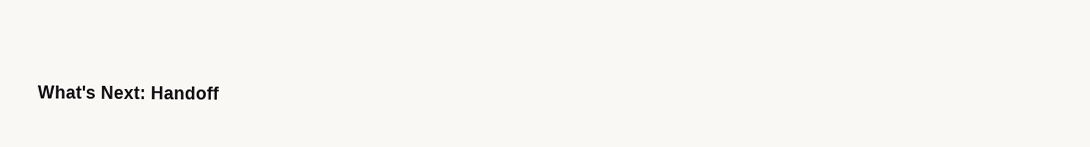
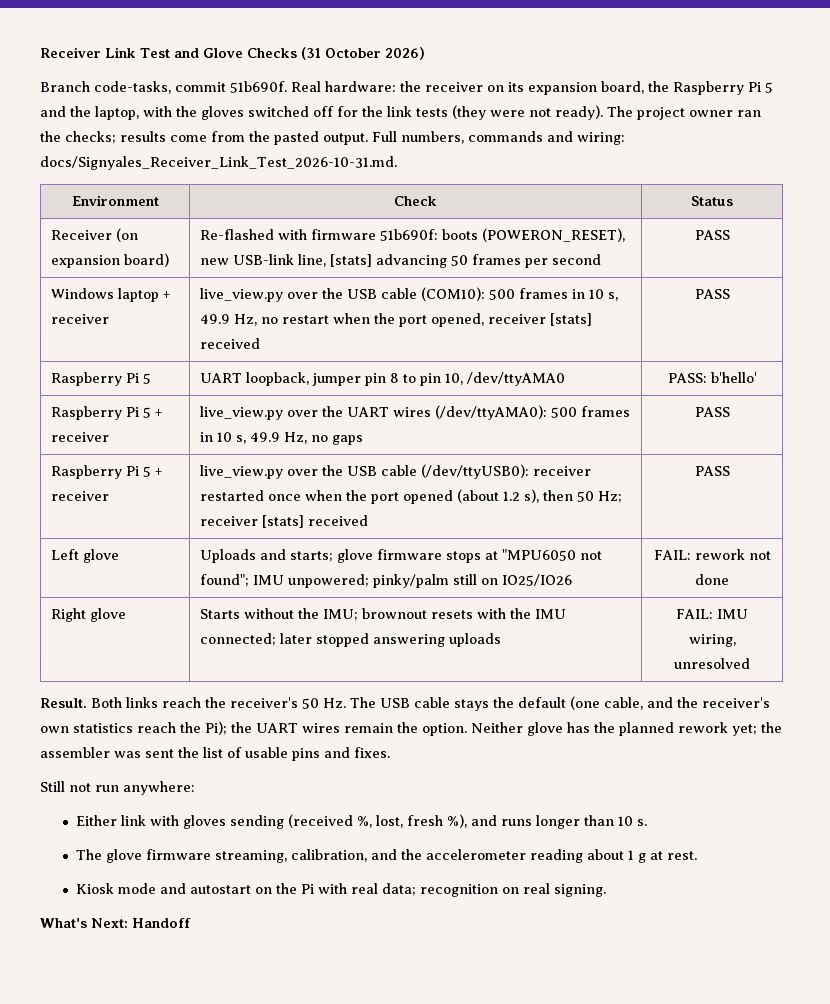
+ Receiver Link Test and Glove Checks (31 October 2026)
+ Branch code-tasks, commit 51b690f. Real hardware: the receiver on its expansion board, the Raspberry Pi 5 and the laptop, with the gloves switched off for the link tests (they were not ready). The project owner ran the checks; results come from the pasted output. Full numbers, commands and wiring: docs/Signyales_Receiver_Link_Test_2026-10-31.md.
+ Environment | Check | Status
+ Receiver (on expansion board) | Re-flashed with firmware 51b690f: boots (POWERON_RESET), new USB-link line, [stats] advancing 50 frames per second | PASS
+ Windows laptop + receiver | live_view.py over the USB cable (COM10): 500 frames in 10 s, 49.9 Hz, no restart when the port opened, receiver [stats] received | PASS
+ Raspberry Pi 5 | UART loopback, jumper pin 8 to pin 10, /dev/ttyAMA0 | PASS: b'hello'
+ Raspberry Pi 5 + receiver | live_view.py over the UART wires (/dev/ttyAMA0): 500 frames in 10 s, 49.9 Hz, no gaps | PASS
+ Raspberry Pi 5 + receiver | live_view.py over the USB cable (/dev/ttyUSB0): receiver restarted once when the port opened (about 1.2 s), then 50 Hz; receiver [stats] received | PASS
+ Left glove | Uploads and starts; glove firmware stops at "MPU6050 not found"; IMU unpowered; pinky/palm still on IO25/IO26 | FAIL: rework not done
+ Right glove | Starts without the IMU; brownout resets with the IMU connected; later stopped answering uploads | FAIL: IMU wiring, unresolved
+ Result. Both links reach the receiver's 50 Hz. The USB cable stays the default (one cable, and the receiver's own statistics reach the Pi); the UART wires remain the option. Neither glove has the planned rework yet; the assembler was sent the list of usable pins and fixes.
+ Still not run anywhere:
+ Either link with gloves sending (received %, lost, fresh %), and runs longer than 10 s.
+ The glove firmware streaming, calibration, and the accelerometer reading about 1 g at rest.
+ Kiosk mode and autostart on the Pi with real data; recognition on real signing.

